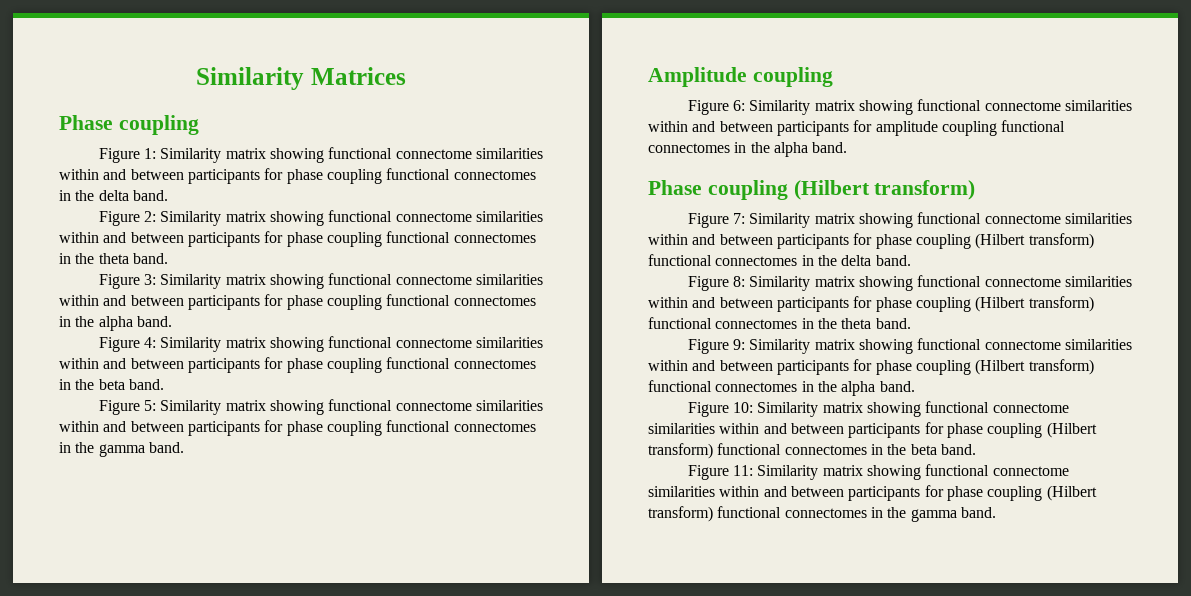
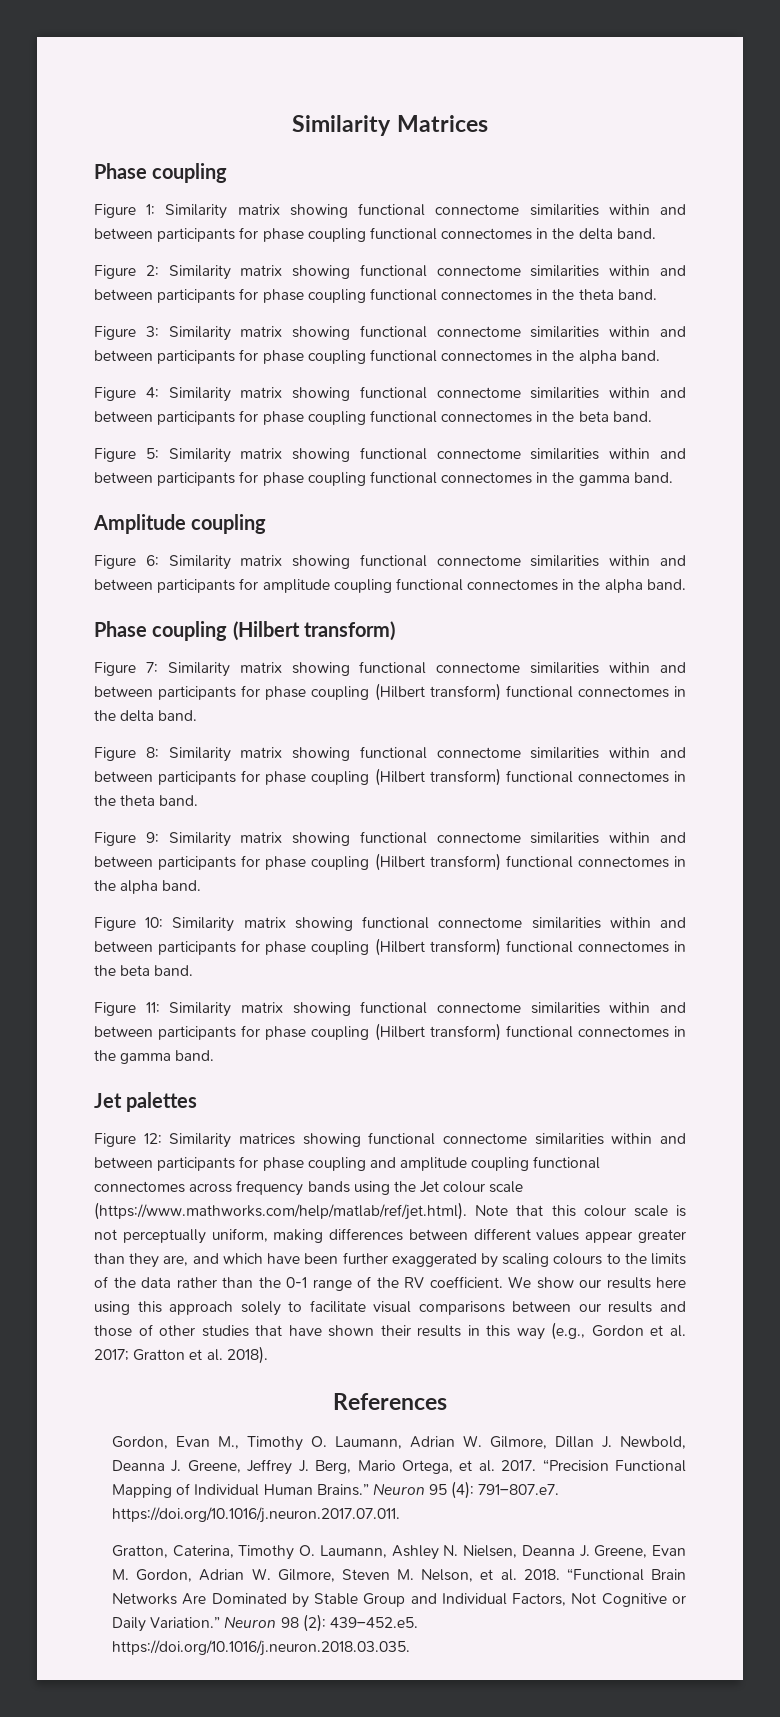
+ Jet palettes
+ Figure 12: Similarity matrices showing functional connectome similarities within and between participants for phase coupling and amplitude coupling functional connectomes across frequency bands using the Jet colour scale (https://www.mathworks.com/help/matlab/ref/jet.html). Note that this colour scale is not perceptually uniform, making differences between different values appear greater than they are, and which have been further exaggerated by scaling colours to the limits of the data rather than the 0-1 range of the RV coefficient. We show our results here using this approach solely to facilitate visual comparisons between our results and those of other studies that have shown their results in this way (e.g., Gordon et al. 2017; Gratton et al. 2018).
+ References
+ Gordon, Evan M., Timothy O. Laumann, Adrian W. Gilmore, Dillan J. Newbold, Deanna J. Greene, Jeffrey J. Berg, Mario Ortega, et al. 2017. “Precision Functional Mapping of Individual Human Brains.” Neuron 95 (4): 791–807.e7. https://doi.org/10.1016/j.neuron.2017.07.011.
+ Gratton, Caterina, Timothy O. Laumann, Ashley N. Nielsen, Deanna J. Greene, Evan M. Gordon, Adrian W. Gilmore, Steven M. Nelson, et al. 2018. “Functional Brain Networks Are Dominated by Stable Group and Individual Factors, Not Cognitive or Daily Variation.” Neuron 98 (2): 439–452.e5. https://doi.org/10.1016/j.neuron.2018.03.035.

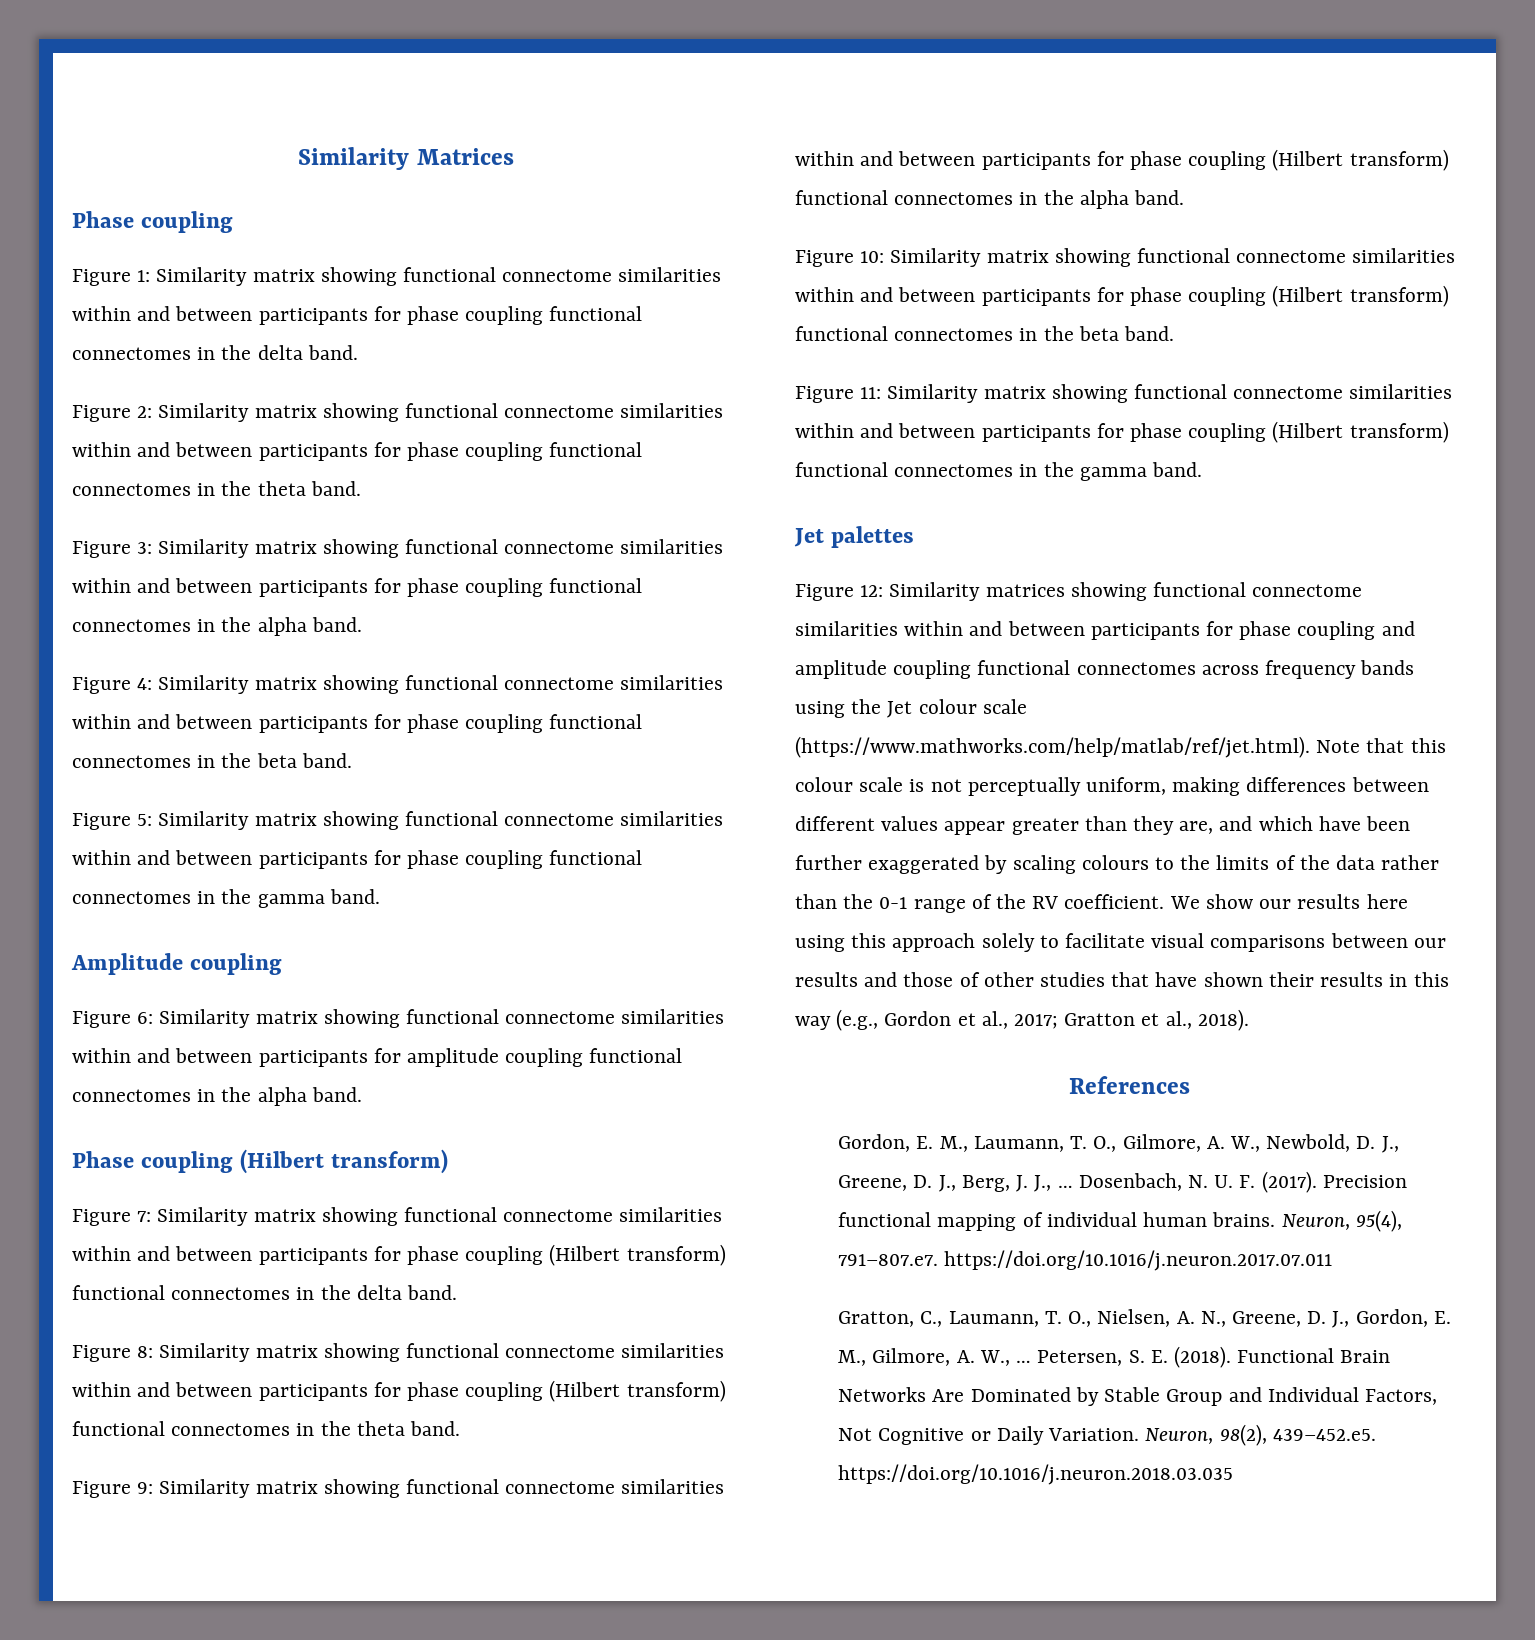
- We show our results here using this approach solely to facilitate visual comparisons between our results and those of other studies that have shown their results in this way (e.g., Gordon et al. 2017; Gratton et al. 2018).
+ We show our results here using this approach solely to facilitate visual comparisons between our results and those of other studies that have shown their results in this way (e.g., Gordon et al., 2017; Gratton et al., 2018).
- Gordon, Evan M., Timothy O. Laumann, Adrian W. Gilmore, Dillan J. Newbold, Deanna J. Greene, Jeffrey J. Berg, Mario Ortega, et al. 2017. “Precision Functional Mapping of Individual Human Brains.” Neuron 95 (4): 791–807.e7. https://doi.org/10.1016/j.neuron.2017.07.011.
- Gratton, Caterina, Timothy O. Laumann, Ashley N. Nielsen, Deanna J. Greene, Evan M. Gordon, Adrian W. Gilmore, Steven M. Nelson, et al. 2018. “Functional Brain Networks Are Dominated by Stable Group and Individual Factors, Not Cognitive or Daily Variation.” Neuron 98 (2): 439–452.e5. https://doi.org/10.1016/j.neuron.2018.03.035.
+ Gordon, E. M., Laumann, T. O., Gilmore, A. W., Newbold, D. J., Greene, D. J., Berg, J. J., … Dosenbach, N. U. F. (2017). Precision functional mapping of individual human brains. Neuron, 95(4), 791–807.e7. https://doi.org/10.1016/j.neuron.2017.07.011
+ Gratton, C., Laumann, T. O., Nielsen, A. N., Greene, D. J., Gordon, E. M., Gilmore, A. W., … Petersen, S. E. (2018). Functional Brain Networks Are Dominated by Stable Group and Individual Factors, Not Cognitive or Daily Variation. Neuron, 98(2), 439–452.e5. https://doi.org/10.1016/j.neuron.2018.03.035

